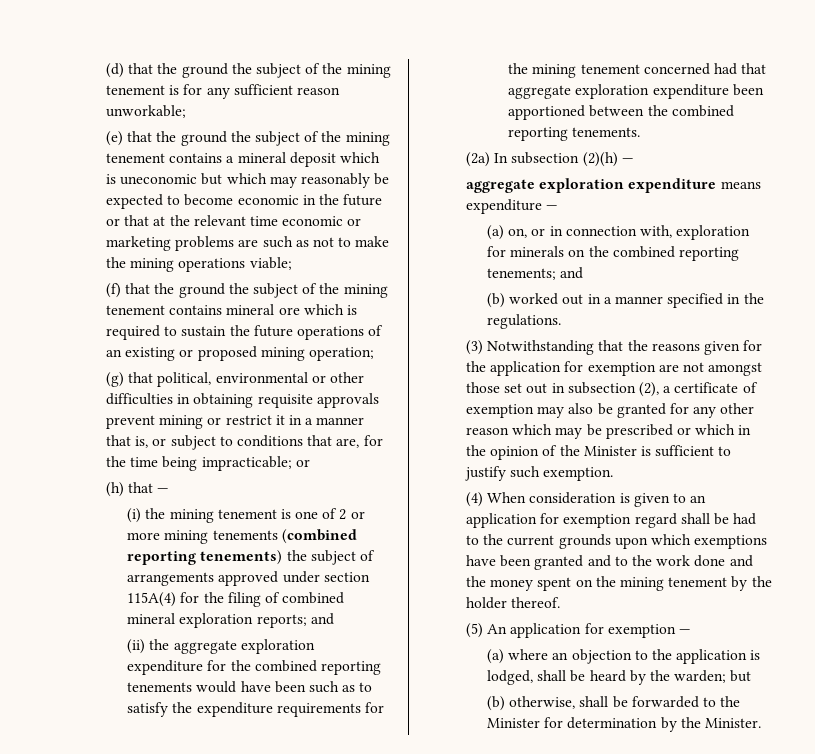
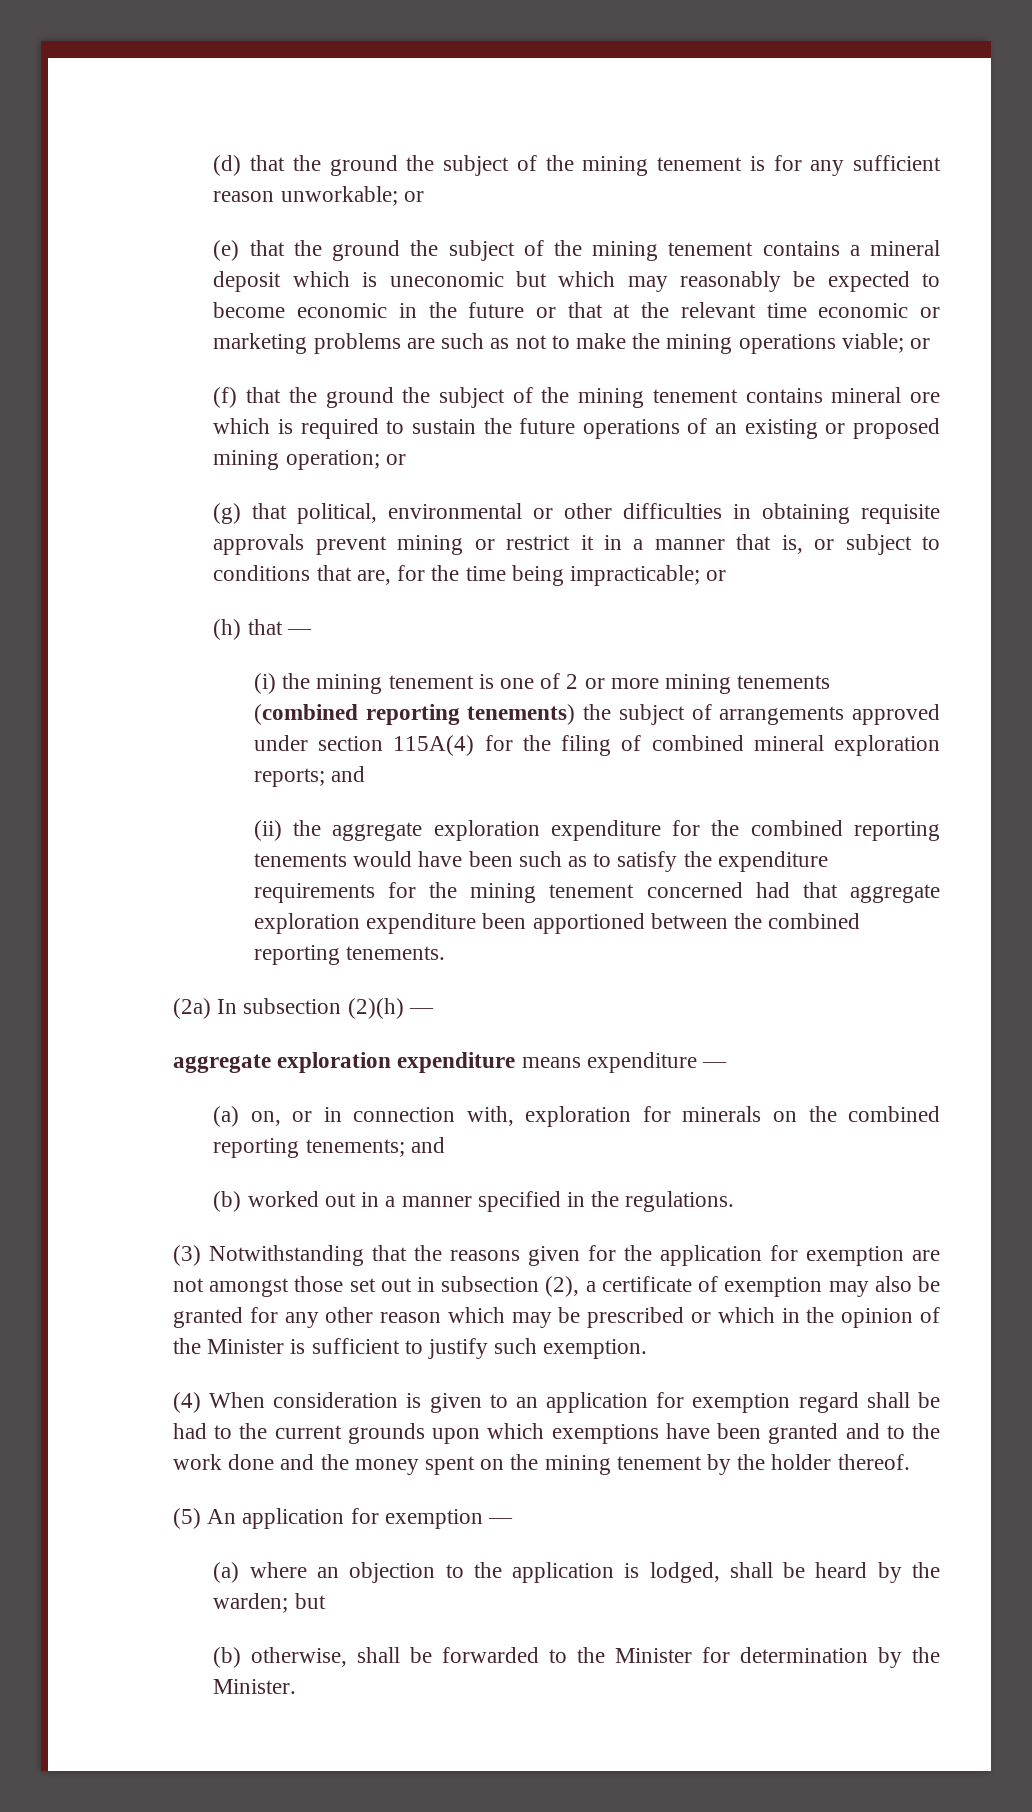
- (d) that the ground the subject of the mining tenement is for any sufficient reason unworkable;
+ (d) that the ground the subject of the mining tenement is for any sufficient reason unworkable; or
- (e) that the ground the subject of the mining tenement contains a mineral deposit which is uneconomic but which may reasonably be expected to become economic in the future or that at the relevant time economic or marketing problems are such as not to make the mining operations viable;
+ (e) that the ground the subject of the mining tenement contains a mineral deposit which is uneconomic but which may reasonably be expected to become economic in the future or that at the relevant time economic or marketing problems are such as not to make the mining operations viable; or
- (f) that the ground the subject of the mining tenement contains mineral ore which is required to sustain the future operations of an existing or proposed mining operation;
+ (f) that the ground the subject of the mining tenement contains mineral ore which is required to sustain the future operations of an existing or proposed mining operation; or

